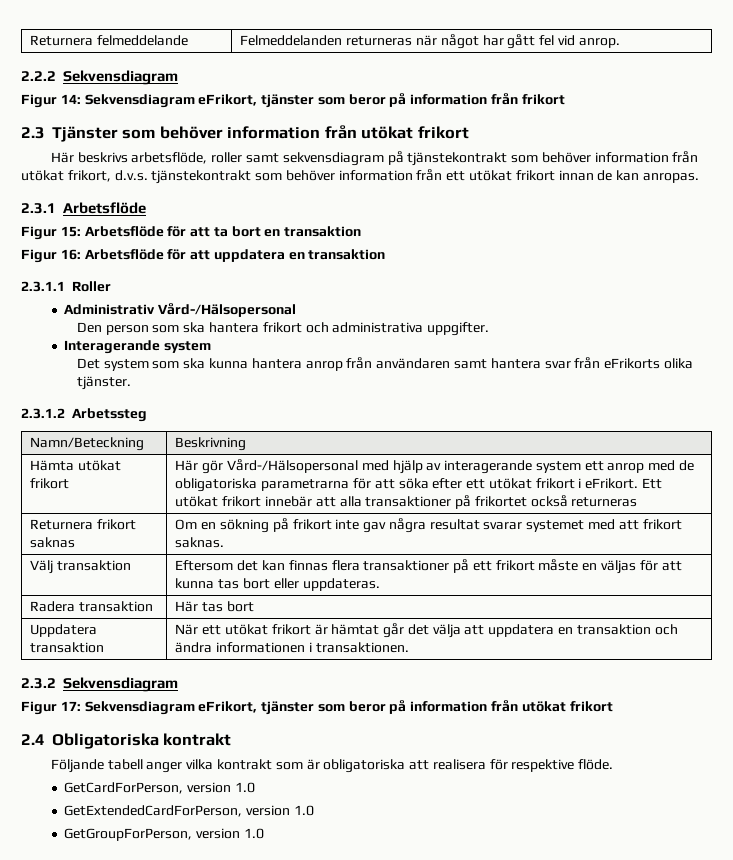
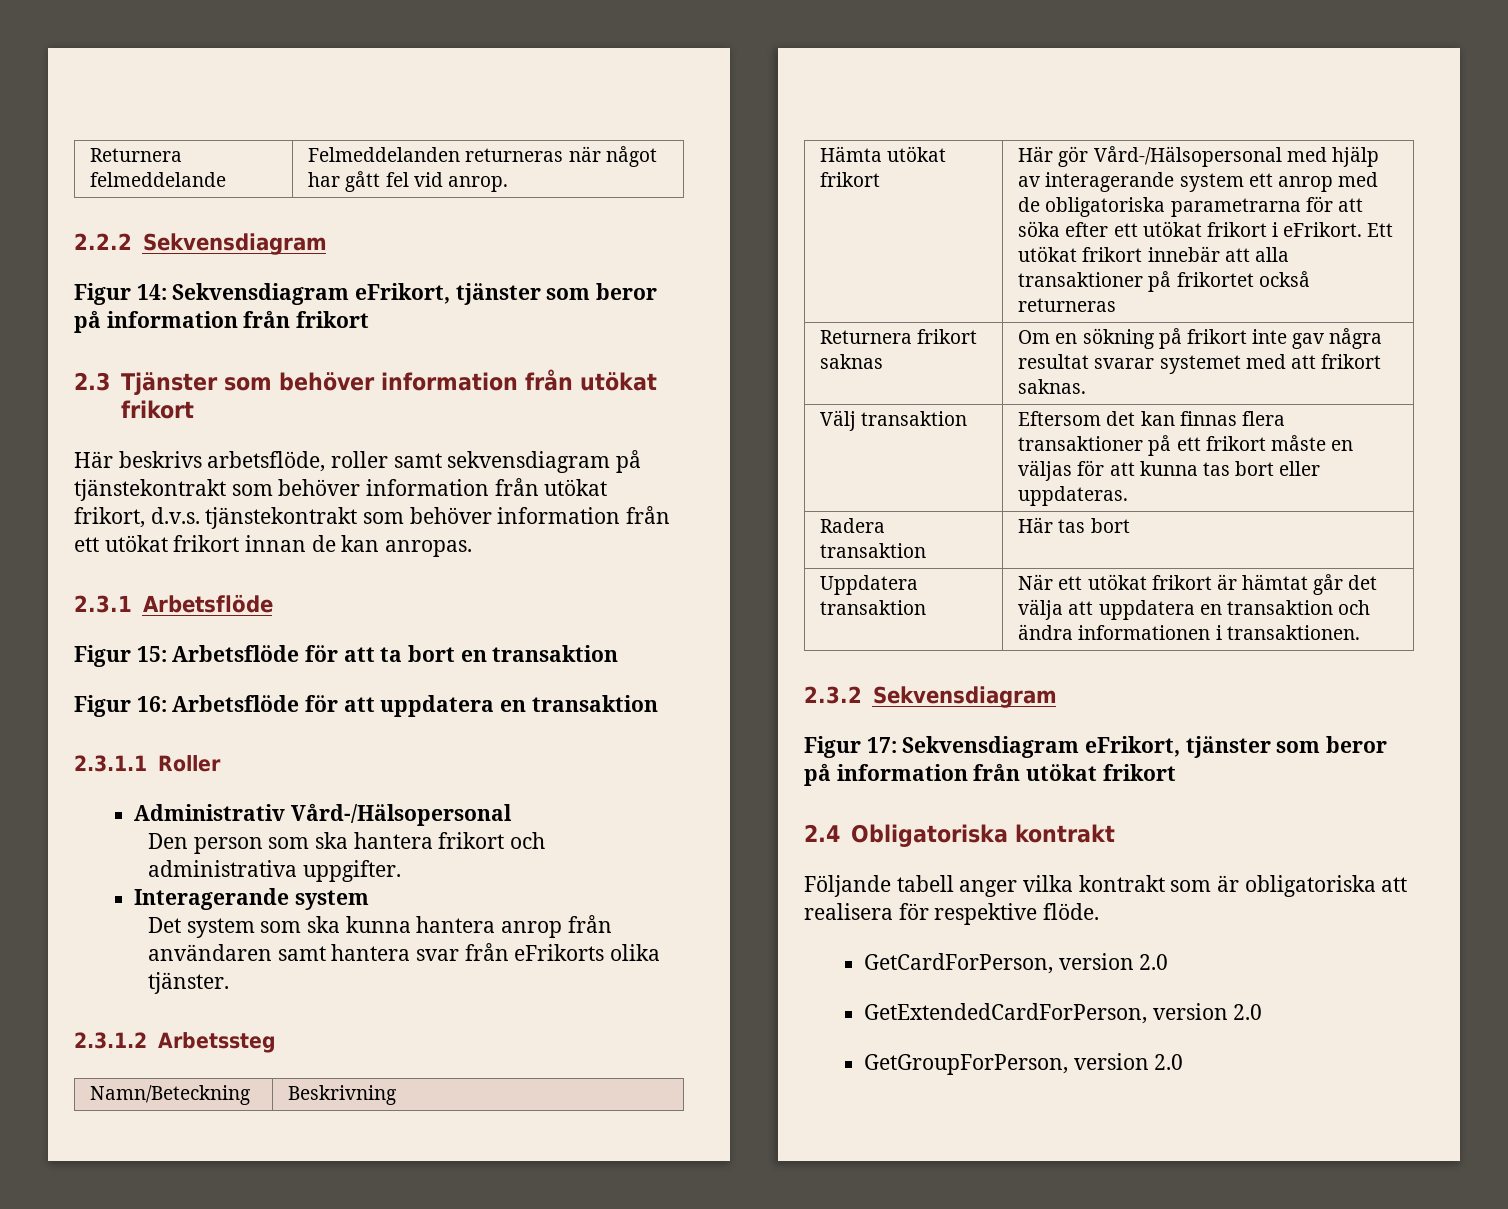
- GetCardForPerson, version 1.0
+ GetCardForPerson, version 2.0
- GetExtendedCardForPerson, version 1.0
+ GetExtendedCardForPerson, version 2.0
- GetGroupForPerson, version 1.0
+ GetGroupForPerson, version 2.0

